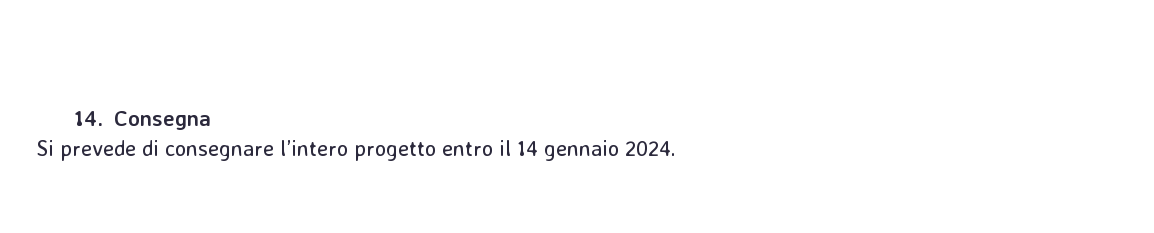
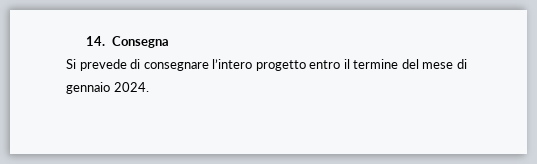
- Si prevede di consegnare l’intero progetto entro il 14 gennaio 2024.
+ Si prevede di consegnare l’intero progetto entro il termine del mese di gennaio 2024.

